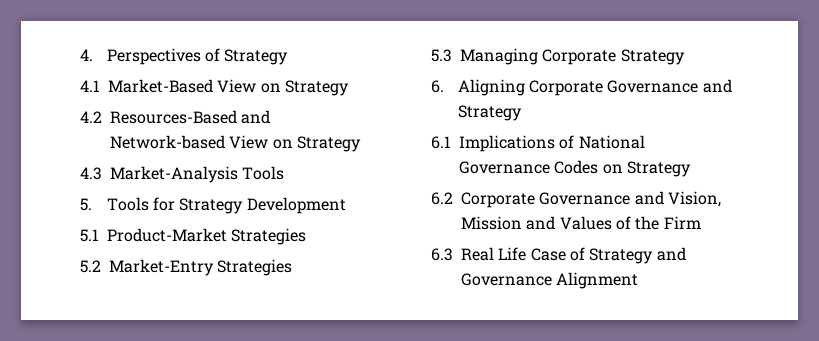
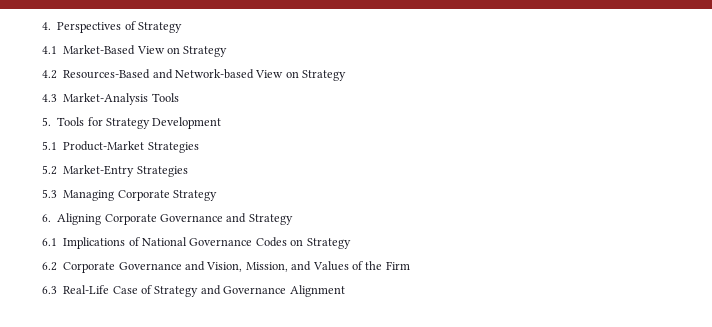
- 6.2 Corporate Governance and Vision, Mission and Values of the Firm
+ 6.2 Corporate Governance and Vision, Mission, and Values of the Firm
- 6.3 Real Life Case of Strategy and Governance Alignment
+ 6.3 Real-Life Case of Strategy and Governance Alignment

